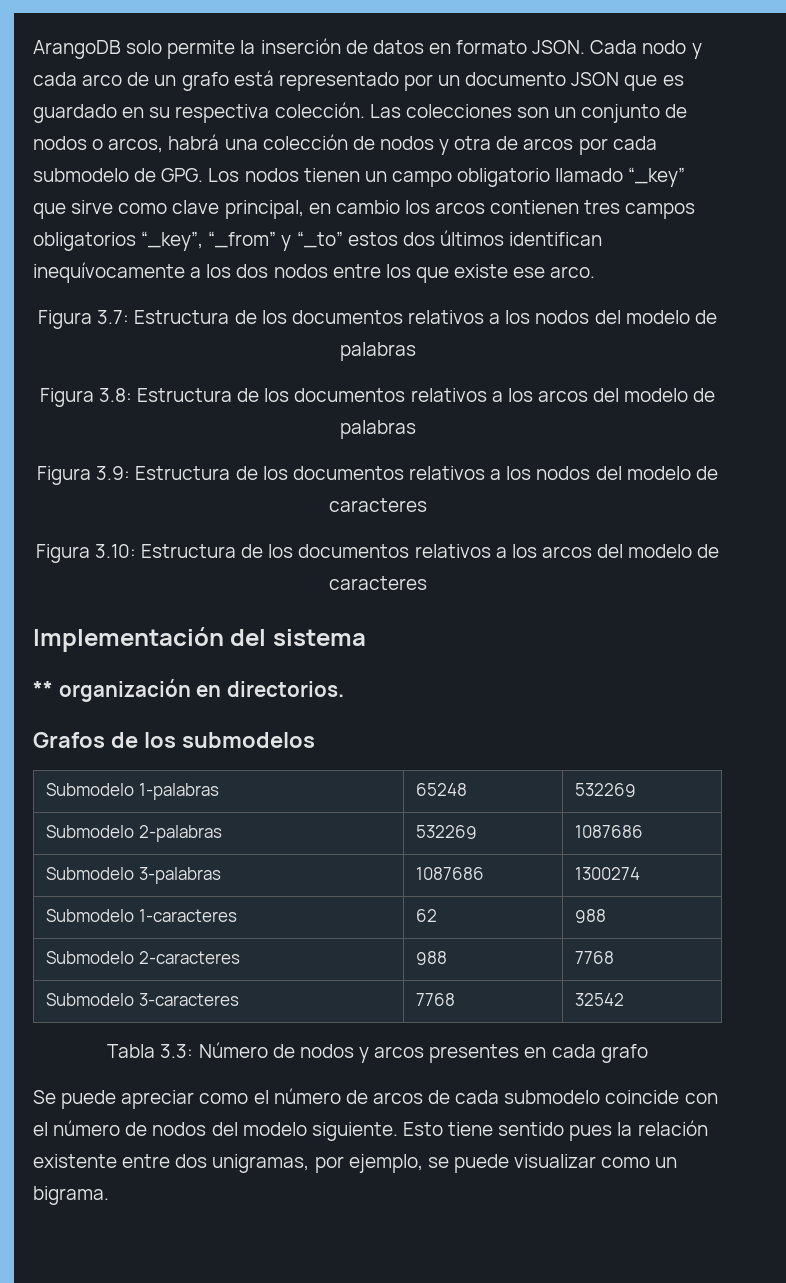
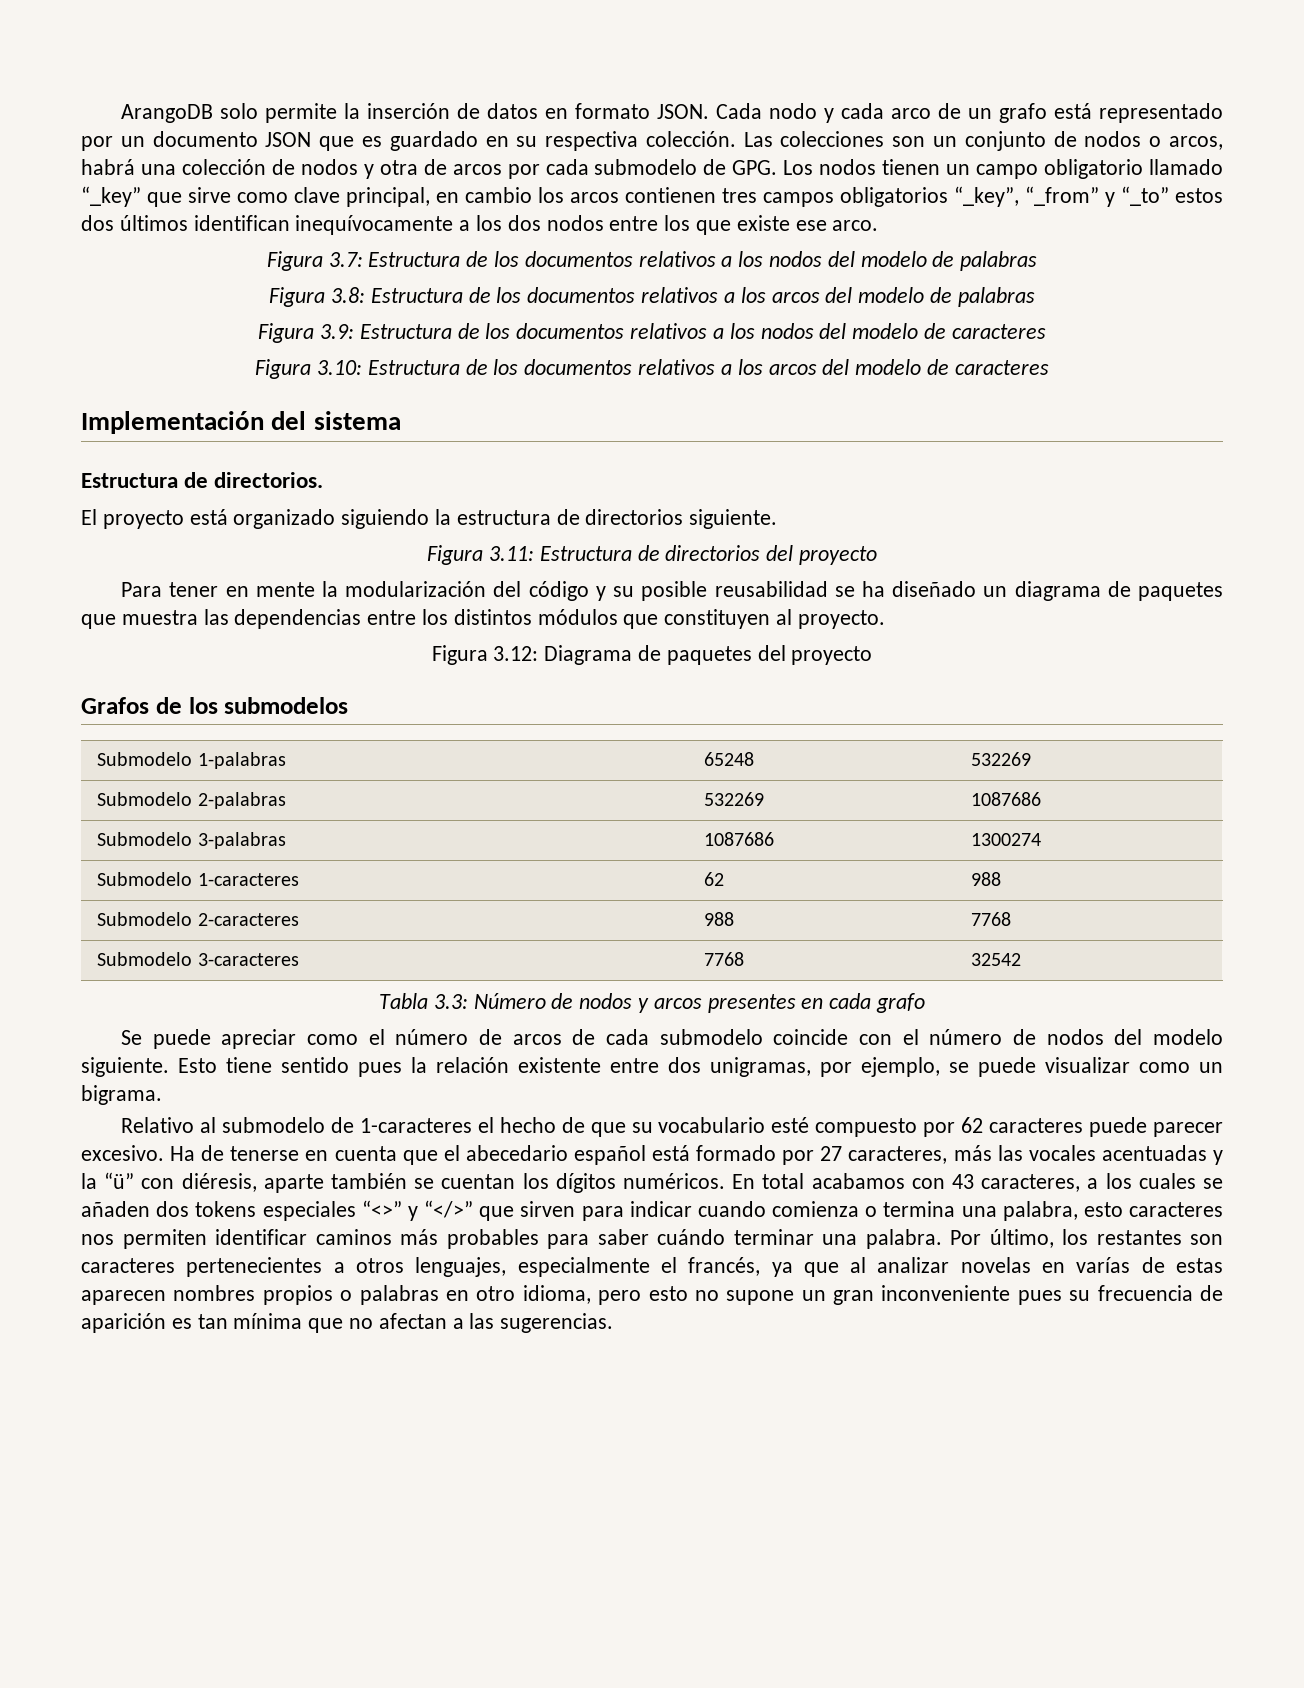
- ** organización en directorios.
+ Estructura de directorios.
+ El proyecto está organizado siguiendo la estructura de directorios siguiente.
+ Figura 3.11: Estructura de directorios del proyecto
+ Para tener en mente la modularización del código y su posible reusabilidad se ha diseñado un diagrama de paquetes que muestra las dependencias entre los distintos módulos que constituyen al proyecto.
+ Figura 3.12: Diagrama de paquetes del proyecto
+ Relativo al submodelo de 1-caracteres el hecho de que su vocabulario esté compuesto por 62 caracteres puede parecer excesivo. Ha de tenerse en cuenta que el abecedario español está formado por 27 caracteres, más las vocales acentuadas y la “ü” con diéresis, aparte también se cuentan los dígitos numéricos. En total acabamos con 43 caracteres, a los cuales se añaden dos tokens especiales “<>” y “</>” que sirven para indicar cuando comienza o termina una palabra, esto caracteres nos permiten identificar caminos más probables para saber cuándo terminar una palabra. Por último, los restantes son caracteres pertenecientes a otros lenguajes, especialmente el francés, ya que al analizar novelas en varías de estas aparecen nombres propios o palabras en otro idioma, pero esto no supone un gran inconveniente pues su frecuencia de aparición es tan mínima que no afectan a las sugerencias.

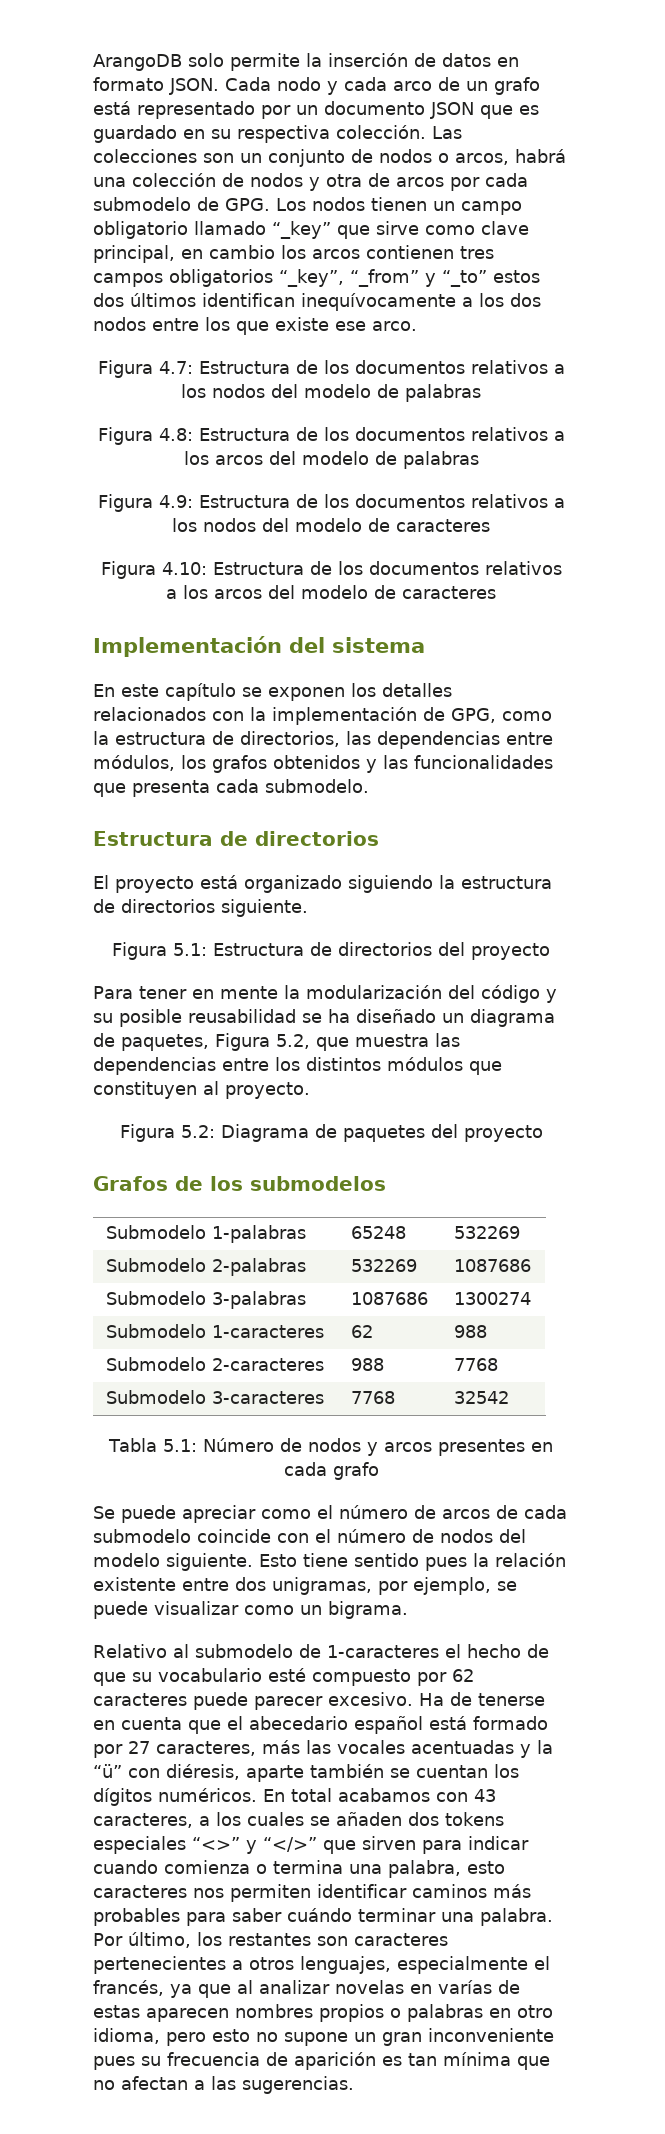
- Figura 3.7: Estructura de los documentos relativos a los nodos del modelo de palabras
+ Figura 4.7: Estructura de los documentos relativos a los nodos del modelo de palabras
- Figura 3.8: Estructura de los documentos relativos a los arcos del modelo de palabras
+ Figura 4.8: Estructura de los documentos relativos a los arcos del modelo de palabras
- Figura 3.9: Estructura de los documentos relativos a los nodos del modelo de caracteres
+ Figura 4.9: Estructura de los documentos relativos a los nodos del modelo de caracteres
- Figura 3.10: Estructura de los documentos relativos a los arcos del modelo de caracteres
+ Figura 4.10: Estructura de los documentos relativos a los arcos del modelo de caracteres
- Estructura de directorios.
+ En este capítulo se exponen los detalles relacionados con la implementación de GPG, como la estructura de directorios, las dependencias entre módulos, los grafos obtenidos y las funcionalidades que presenta cada submodelo.
+ Estructura de directorios
- Figura 3.11: Estructura de directorios del proyecto
+ Figura 5.1: Estructura de directorios del proyecto
- Para tener en mente la modularización del código y su posible reusabilidad se ha diseñado un diagrama de paquetes que muestra las dependencias entre los distintos módulos que constituyen al proyecto.
+ Para tener en mente la modularización del código y su posible reusabilidad se ha diseñado un diagrama de paquetes, Figura 5.2, que muestra las dependencias entre los distintos módulos que constituyen al proyecto.
- Figura 3.12: Diagrama de paquetes del proyecto
+ Figura 5.2: Diagrama de paquetes del proyecto
- Tabla 3.3: Número de nodos y arcos presentes en cada grafo
+ Tabla 5.1: Número de nodos y arcos presentes en cada grafo

